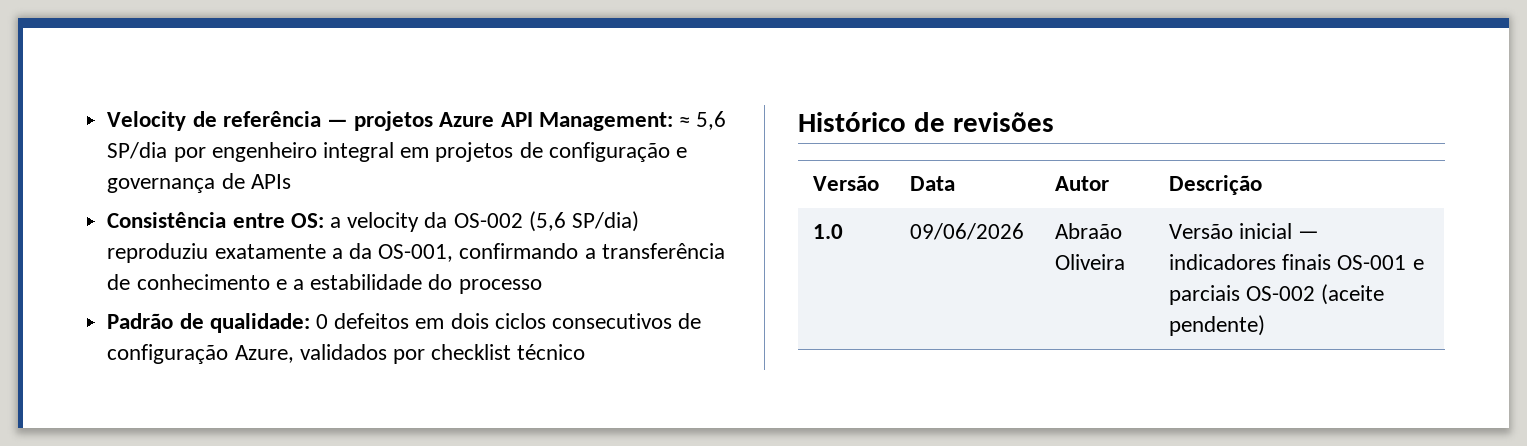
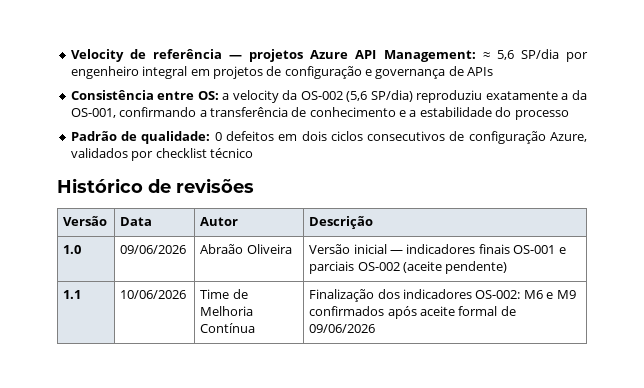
+ 1.1 | 10/06/2026 | Time de Melhoria Contínua | Finalização dos indicadores OS-002: M6 e M9 confirmados após aceite formal de 09/06/2026

